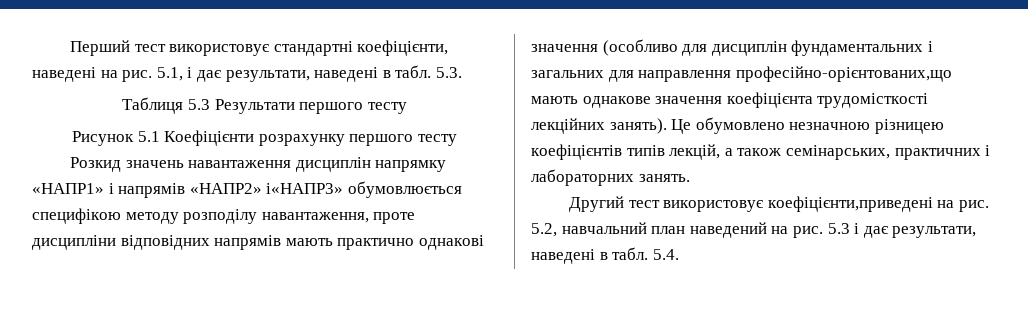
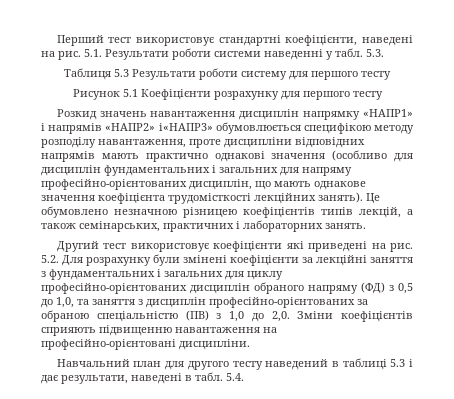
- 5.1, і дає результати, наведені в табл.
+ 5.1. Результати роботи системи наведенні у табл.
- Таблиця 5.3 Результати першого тесту
+ Таблиця 5.3 Результати роботи систему для першого тесту
- Рисунок 5.1 Коефіцієнти розрахунку першого тесту
+ Рисунок 5.1 Коефіцієнти розрахунку для першого тесту
- Розкид значень навантаження дисциплін напрямку «НАПР1» і напрямів «НАПР2» і«НАПР3» обумовлюється специфікою методу розподілу навантаження, проте дисципліни відповідних напрямів мають практично однакові значення (особливо для дисциплін фундаментальних і загальних для направлення професійно-орієнтованих,що мають однакове значення коефіцієнта трудомісткості лекційних занять).
+ Розкид значень навантаження дисциплін напрямку «НАПР1» і напрямів «НАПР2» і«НАПР3» обумовлюється специфікою методу розподілу навантаження, проте дисципліни відповідних напрямів мають практично однакові значення (особливо для дисциплін фундаментальних і загальних для напряму професійно-орієнтованих дисциплін, що мають однакове значення коефіцієнта трудомісткості лекційних занять).
- Другий тест використовує коефіцієнти,приведені на рис. 5.2, навчальний план наведений на рис. 5.3 і дає результати, наведені в табл.
+ Другий тест використовує коефіцієнти які приведені на рис. 5.2. Для розрахунку були змінені коефіцієнти за лекційні заняття з фундаментальних і загальних для циклу професійно-орієнтованих дисциплін обраного напряму (ФД) з 0,5 до 1,0, та заняття з дисциплін професійно-орієнтованих за обраною спеціальністю (ПВ) з 1,0 до 2,0. Зміни коефіцієнтів сприяють підвищенню навантаження на професійно-орієнтовані дисципліни.
+ Навчальний план для другого тесту наведений в таблиці 5.3 і дає результати, наведені в табл.

